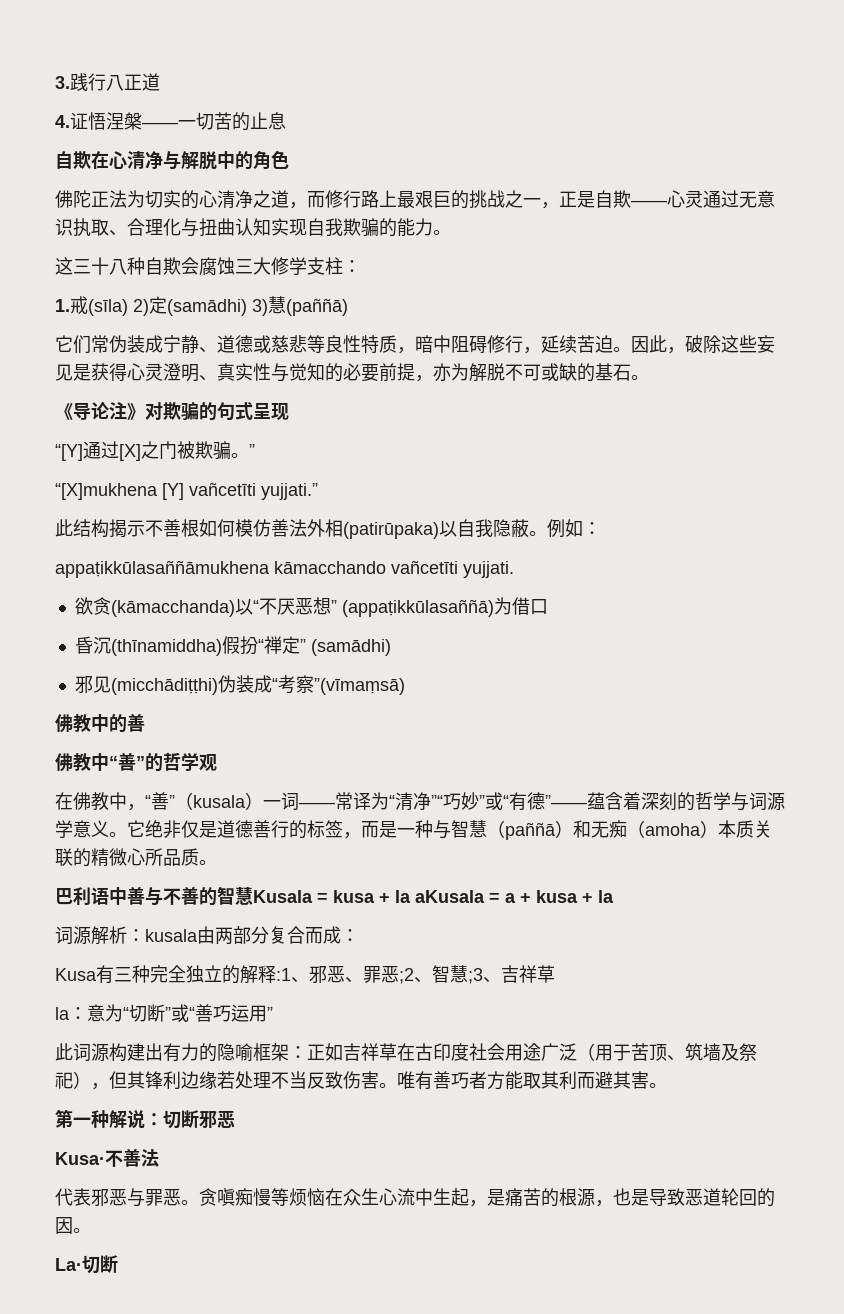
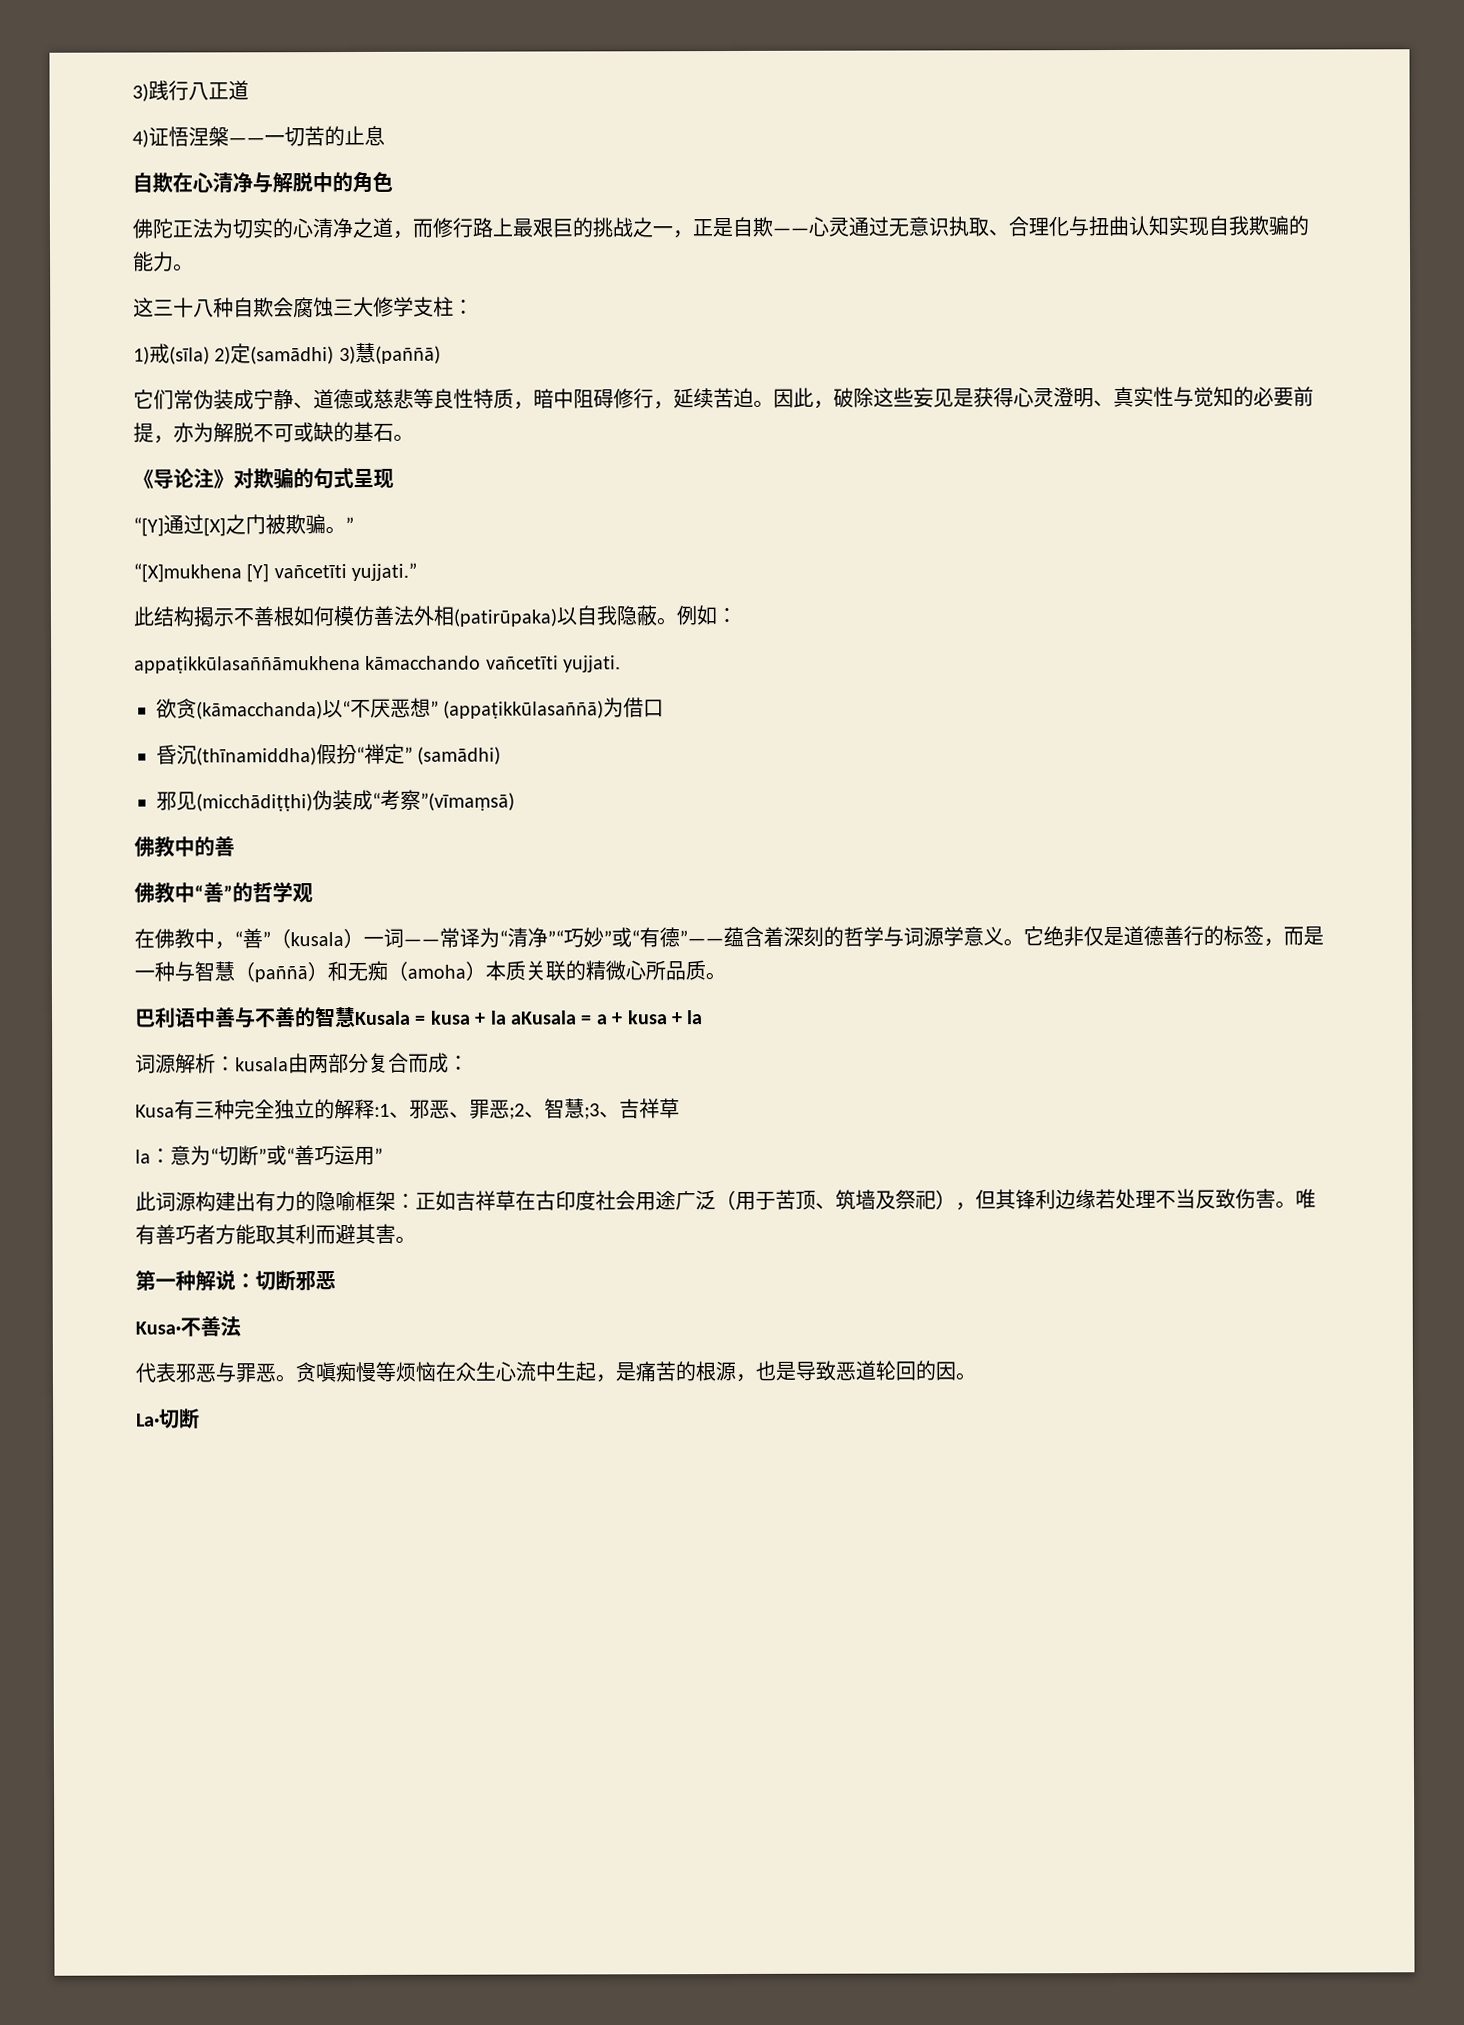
- 3.践行八正道
+ 3)践行八正道
- 4.证悟涅槃——一切苦的止息
+ 4)证悟涅槃——一切苦的止息
- 1.戒(sīla) 2)定(samādhi) 3)慧(paññā)
+ 1)戒(sīla) 2)定(samādhi) 3)慧(paññā)

